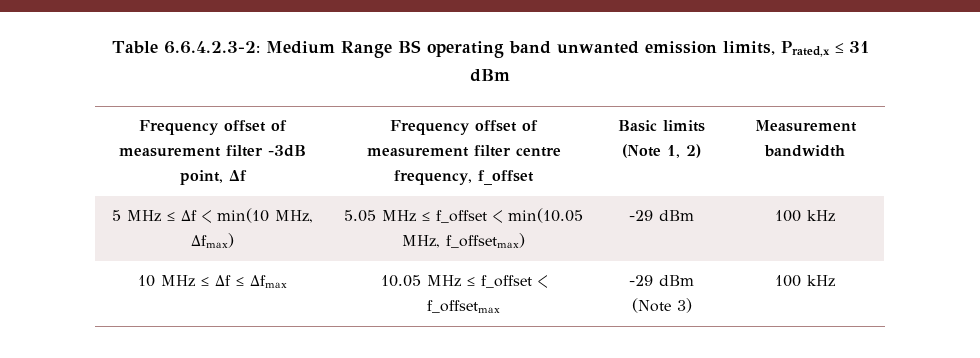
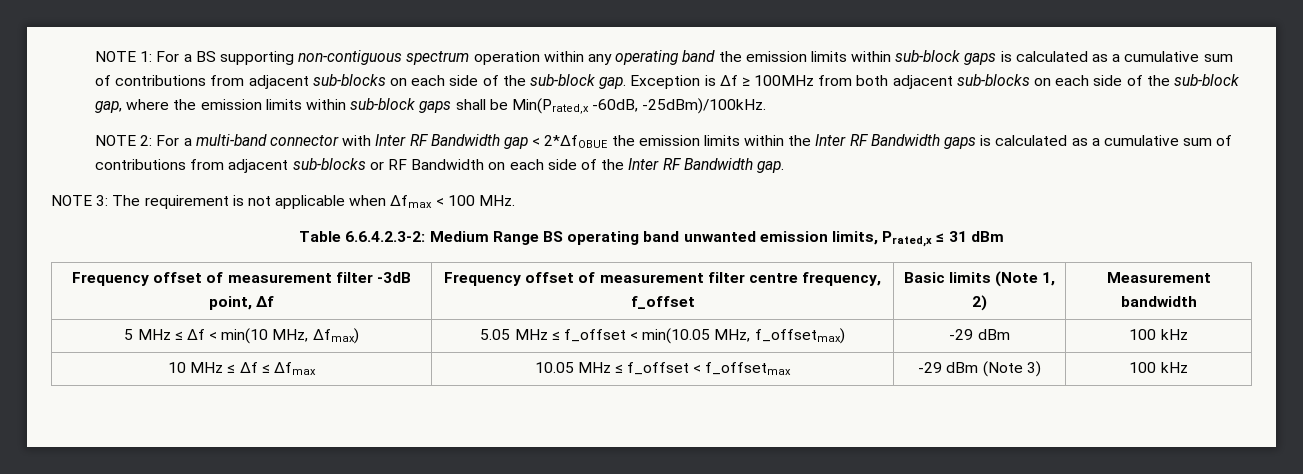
+ NOTE 1: For a BS supporting non-contiguous spectrum operation within any operating band the emission limits within sub-block gaps is calculated as a cumulative sum of contributions from adjacent sub-blocks on each side of the sub-block gap. Exception is Δf ≥ 100MHz from both adjacent sub-blocks on each side of the sub-block gap, where the emission limits within sub-block gaps shall be Min(Prated,x -60dB, -25dBm)/100kHz.
+ NOTE 2: For a multi-band connector with Inter RF Bandwidth gap < 2*ΔfOBUE the emission limits within the Inter RF Bandwidth gaps is calculated as a cumulative sum of contributions from adjacent sub-blocks or RF Bandwidth on each side of the Inter RF Bandwidth gap.
+ NOTE 3: The requirement is not applicable when Δfmax < 100 MHz.

